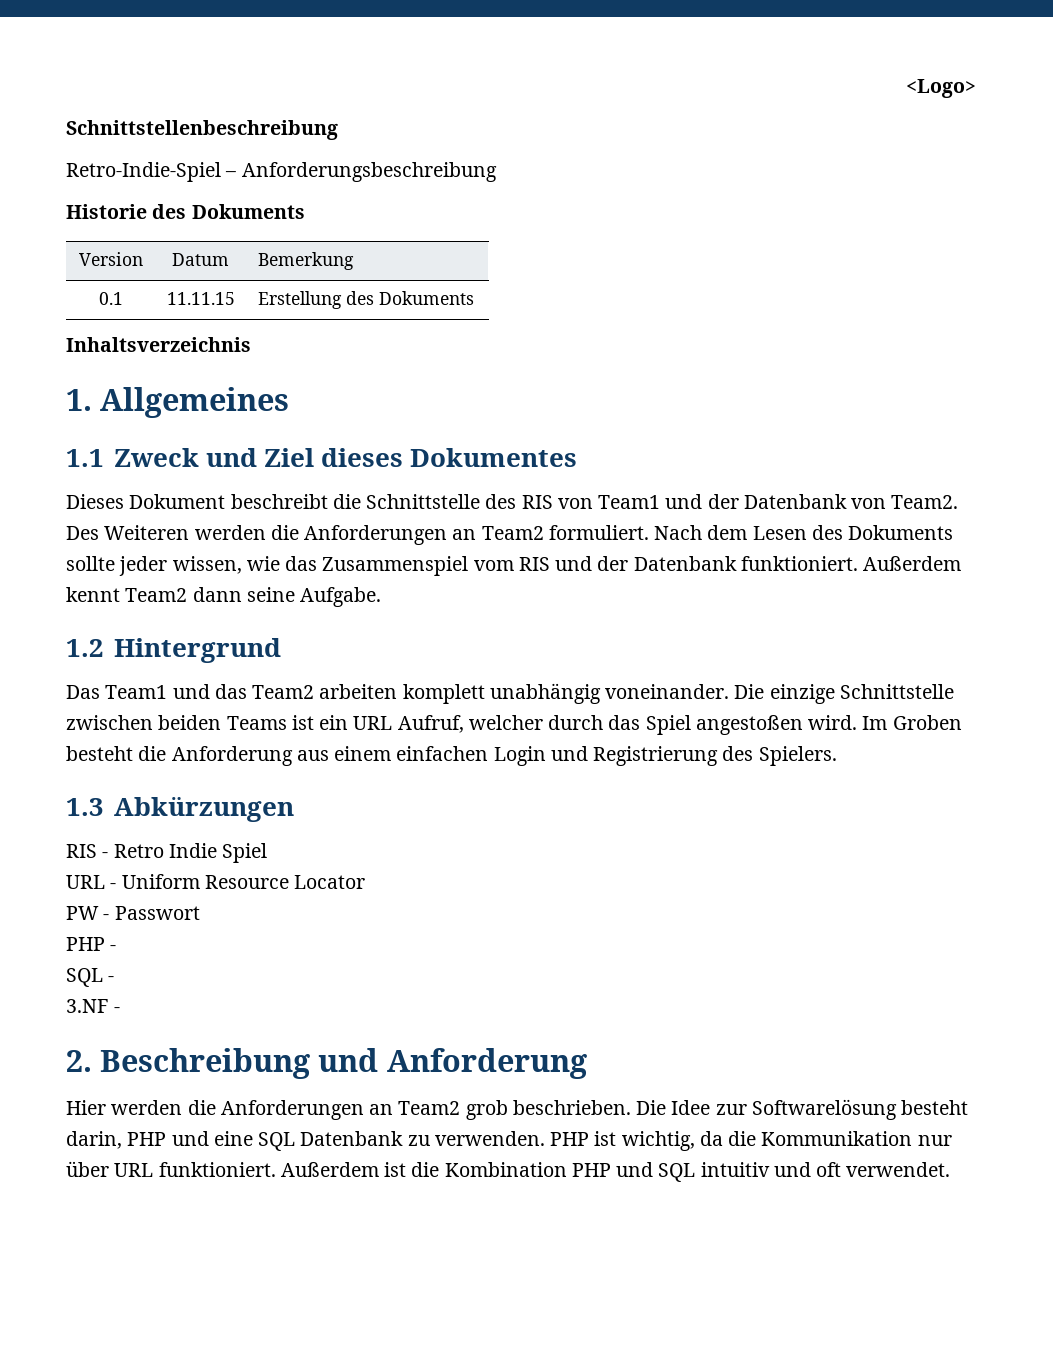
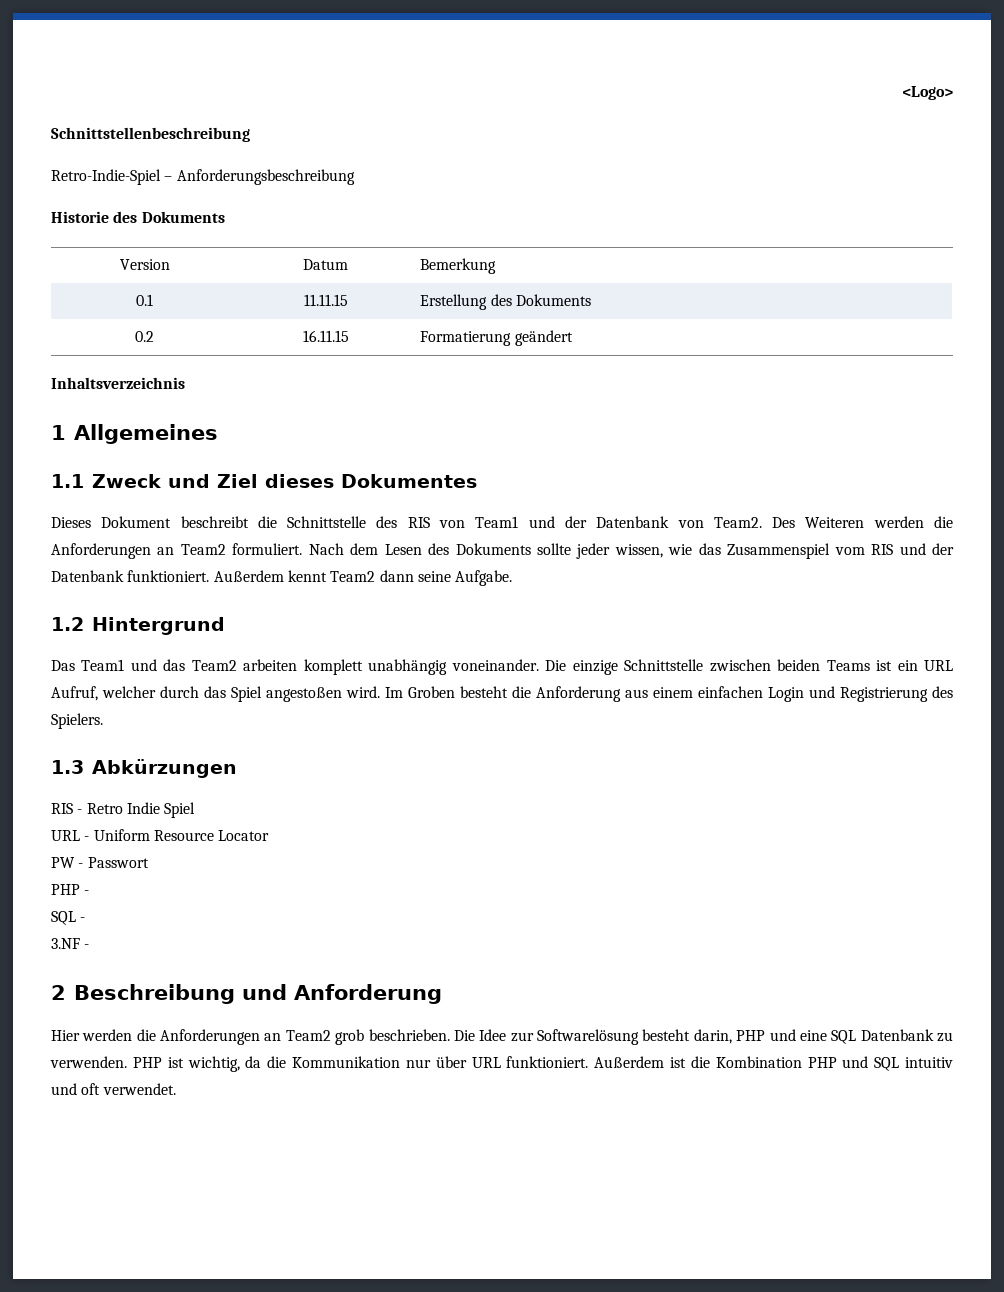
+ 0.2 | 16.11.15 | Formatierung geändert
- 1. Allgemeines
+ 1 Allgemeines
- 2. Beschreibung und Anforderung
+ 2 Beschreibung und Anforderung

